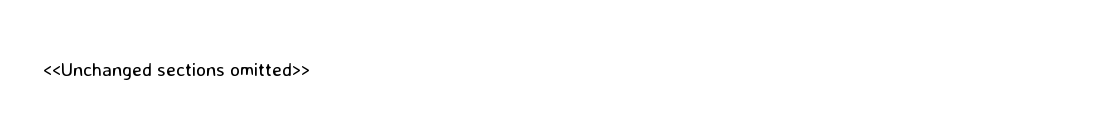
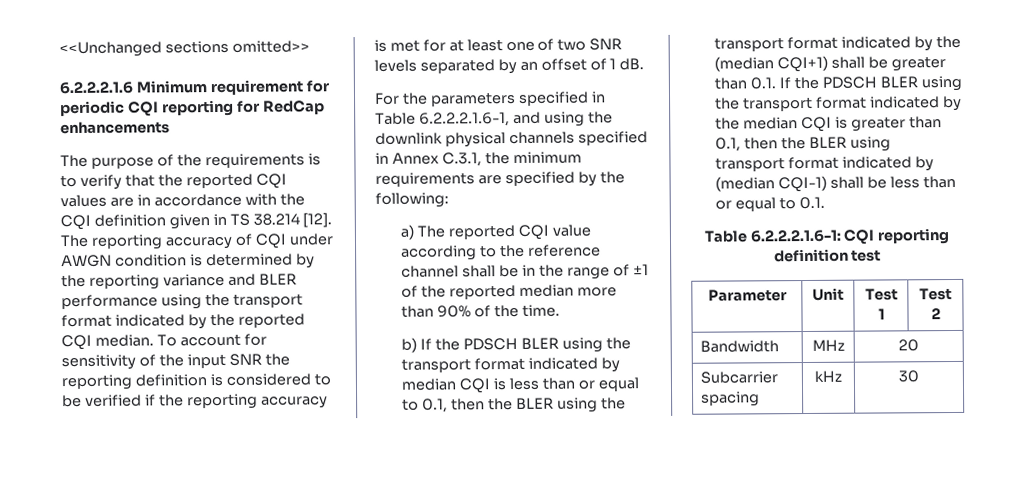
+ 6.2.2.2.1.6 Minimum requirement for periodic CQI reporting for RedCap enhancements
+ The purpose of the requirements is to verify that the reported CQI values are in accordance with the CQI definition given in TS 38.214 [12]. The reporting accuracy of CQI under AWGN condition is determined by the reporting variance and BLER performance using the transport format indicated by the reported CQI median. To account for sensitivity of the input SNR the reporting definition is considered to be verified if the reporting accuracy is met for at least one of two SNR levels separated by an offset of 1 dB.
+ For the parameters specified in Table 6.2.2.2.1.6-1, and using the downlink physical channels specified in Annex C.3.1, the minimum requirements are specified by the following:
+ a) The reported CQI value according to the reference channel shall be in the range of ±1 of the reported median more than 90% of the time.
+ b) If the PDSCH BLER using the transport format indicated by median CQI is less than or equal to 0.1, then the BLER using the transport format indicated by the (median CQI+1) shall be greater than 0.1. If the PDSCH BLER using the transport format indicated by the median CQI is greater than 0.1, then the BLER using transport format indicated by (median CQI-1) shall be less than or equal to 0.1.
+ Table 6.2.2.2.1.6-1: CQI reporting definition test
+ Parameter | Unit | Test 1 | Test 2
+ Bandwidth | MHz | 20
+ Subcarrier spacing | kHz | 30

